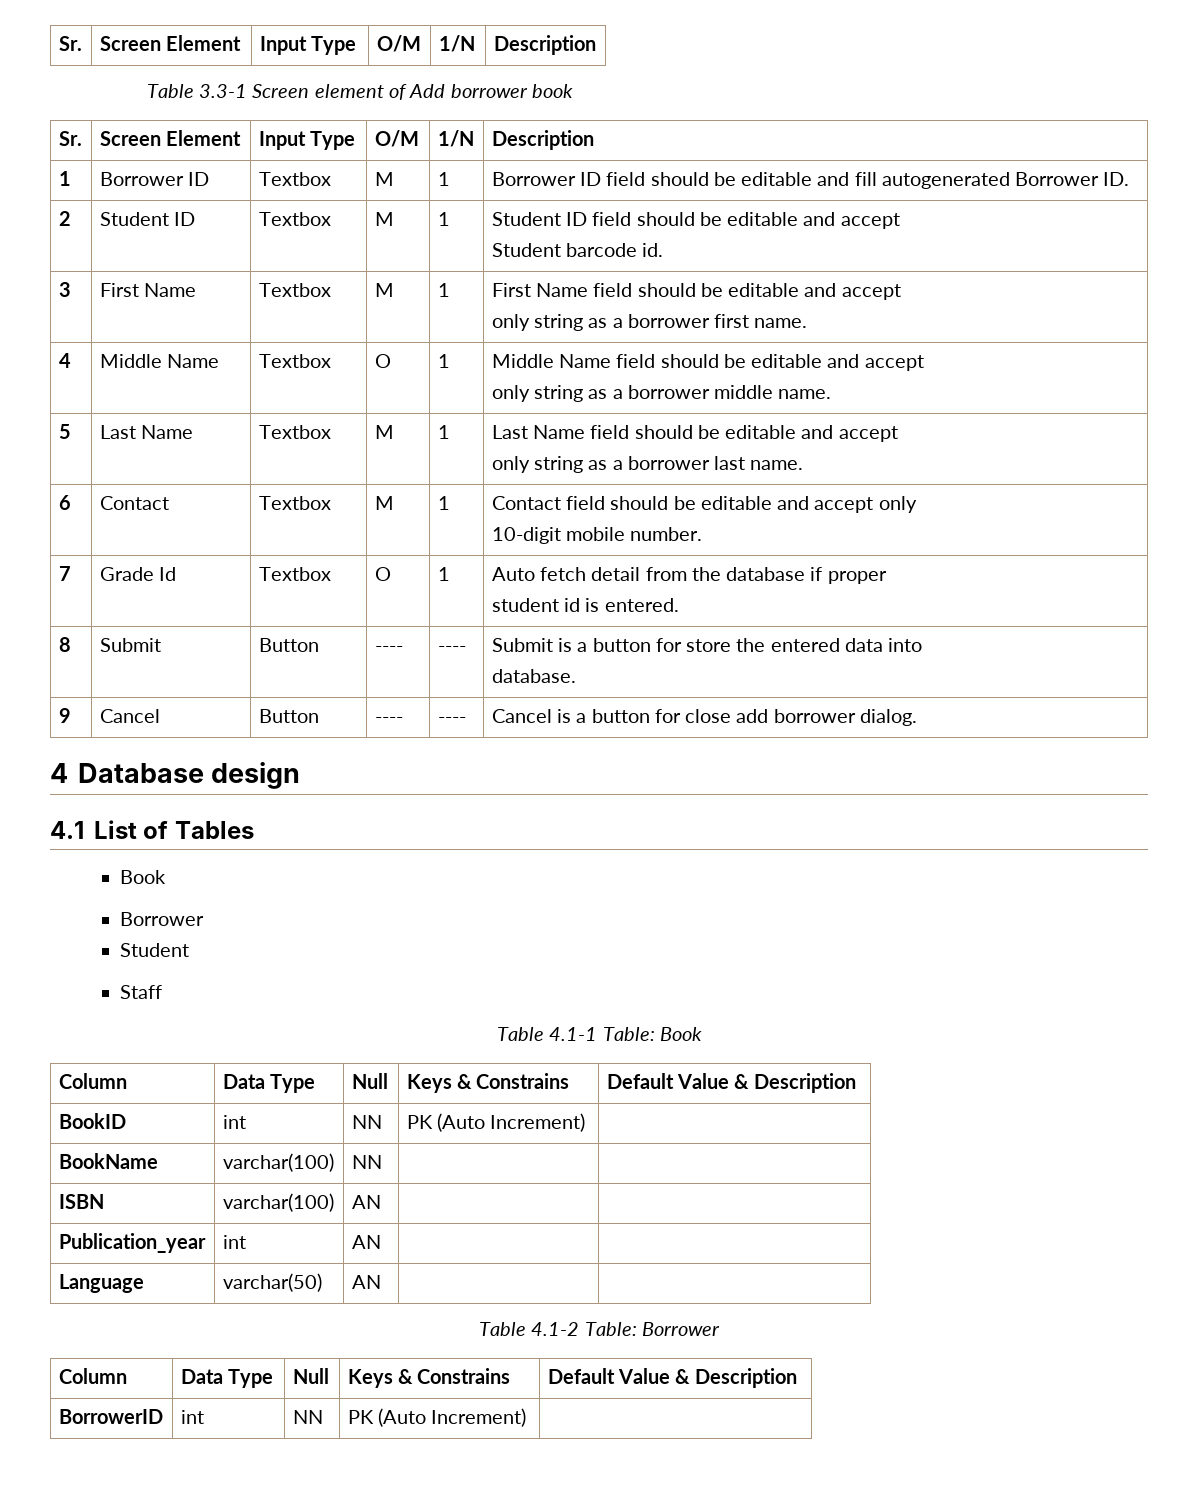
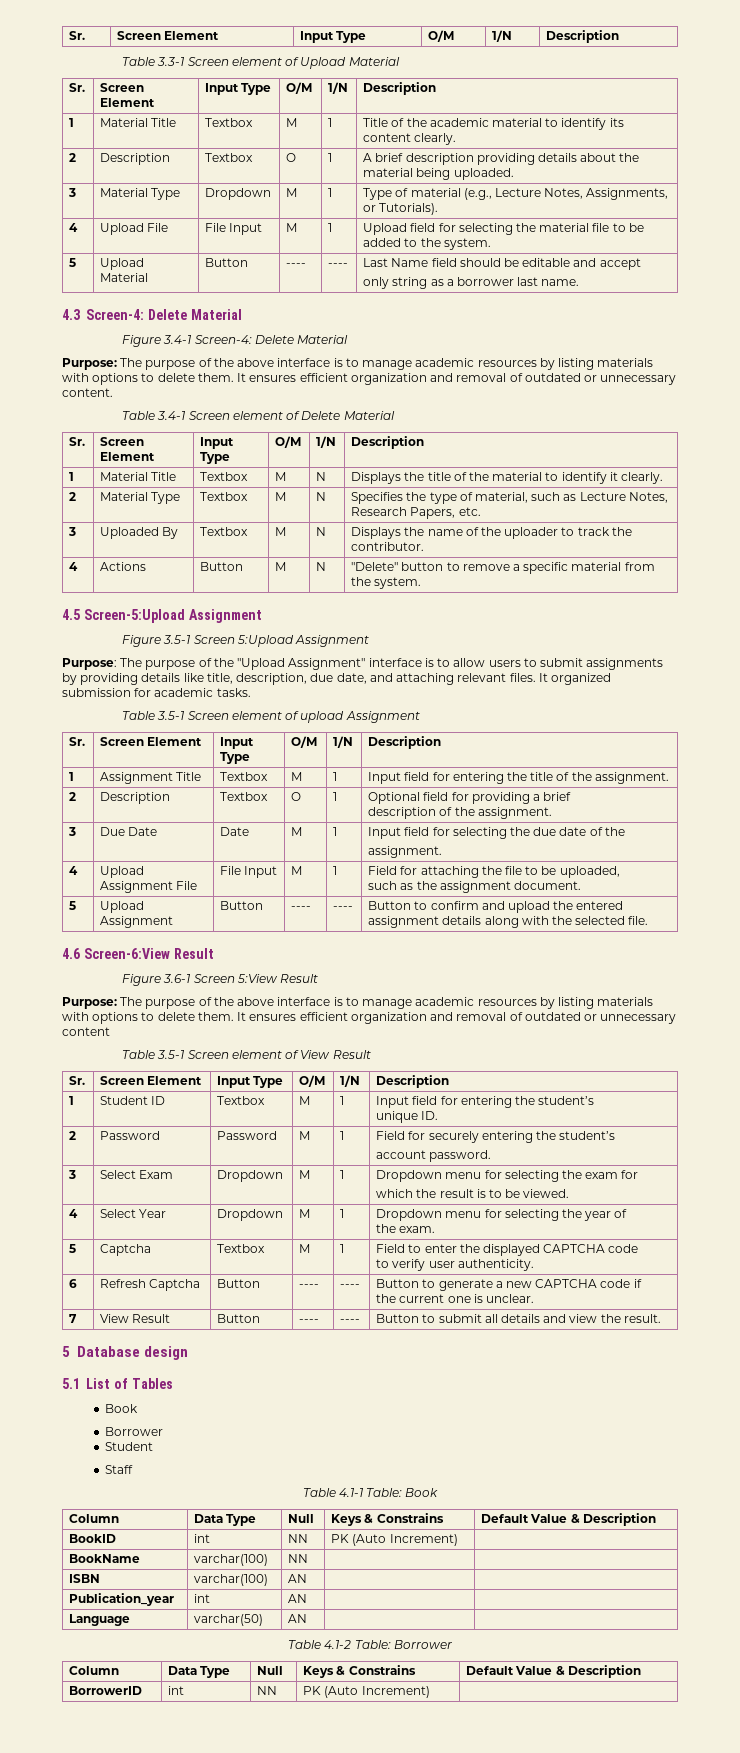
- Table 3.3-1 Screen element of Add borrower book
+ Table 3.3-1 Screen element of Upload Material
  Sr. | Screen Element | Input Type | O/M | 1/N | Description
- 1 | Borrower ID | Textbox | M | 1 | Borrower ID field should be editable and fill autogenerated Borrower ID.
- 2 | Student ID | Textbox | M | 1 | Student ID field should be editable and accept
- Student barcode id.
- 3 | First Name | Textbox | M | 1 | First Name field should be editable and accept
- only string as a borrower first name.
- 4 | Middle Name | Textbox | O | 1 | Middle Name field should be editable and accept
- only string as a borrower middle name.
- 5 | Last Name | Textbox | M | 1 | Last Name field should be editable and accept
+ 1 | Material Title | Textbox | M | 1 | Title of the academic material to identify its content clearly.
+ 2 | Description | Textbox | O | 1 | A brief description providing details about the material being uploaded.
+ 3 | Material Type | Dropdown | M | 1 | Type of material (e.g., Lecture Notes, Assignments, or Tutorials).
+ 4 | Upload File | File Input | M | 1 | Upload field for selecting the material file to be added to the system.
+ 5 | Upload Material | Button | ---- | ---- | Last Name field should be editable and accept
- 6 | Contact | Textbox | M | 1 | Contact field should be editable and accept only
- 10-digit mobile number.
- 7 | Grade Id | Textbox | O | 1 | Auto fetch detail from the database if proper
- student id is entered.
- 8 | Submit | Button | ---- | ---- | Submit is a button for store the entered data into
- database.
- 9 | Cancel | Button | ---- | ---- | Cancel is a button for close add borrower dialog.
- 4 Database design
+ 4.3 Screen-4: Delete Material
+ Figure 3.4-1 Screen-4: Delete Material
+ Purpose: The purpose of the above interface is to manage academic resources by listing materials with options to delete them. It ensures efficient organization and removal of outdated or unnecessary content.
+ Table 3.4-1 Screen element of Delete Material
+ Sr. | Screen Element | Input Type | O/M | 1/N | Description
+ 1 | Material Title | Textbox | M | N | Displays the title of the material to identify it clearly.
+ 2 | Material Type | Textbox | M | N | Specifies the type of material, such as Lecture Notes, Research Papers, etc.
+ 3 | Uploaded By | Textbox | M | N | Displays the name of the uploader to track the contributor.
+ 4 | Actions | Button | M | N | "Delete" button to remove a specific material from the system.
+ 4.5 Screen-5:Upload Assignment
+ Figure 3.5-1 Screen 5:Upload Assignment
+ Purpose: The purpose of the "Upload Assignment" interface is to allow users to submit assignments by providing details like title, description, due date, and attaching relevant files. It organized submission for academic tasks.
+ Table 3.5-1 Screen element of upload Assignment
+ Sr. | Screen Element | Input Type | O/M | 1/N | Description
+ 1 | Assignment Title | Textbox | M | 1 | Input field for entering the title of the assignment.
+ 2 | Description | Textbox | O | 1 | Optional field for providing a brief
+ description of the assignment.
+ 3 | Due Date | Date | M | 1 | Input field for selecting the due date of the
+ assignment.
+ 4 | Upload Assignment File | File Input | M | 1 | Field for attaching the file to be uploaded,
+ such as the assignment document.
+ 5 | Upload Assignment | Button | ---- | ---- | Button to confirm and upload the entered assignment details along with the selected file.
+ 4.6 Screen-6:View Result
+ Figure 3.6-1 Screen 5:View Result
+ Purpose: The purpose of the above interface is to manage academic resources by listing materials with options to delete them. It ensures efficient organization and removal of outdated or unnecessary content
+ Table 3.5-1 Screen element of View Result
+ Sr. | Screen Element | Input Type | O/M | 1/N | Description
+ 1 | Student ID | Textbox | M | 1 | Input field for entering the student’s
+ unique ID.
+ 2 | Password | Password | M | 1 | Field for securely entering the student’s
+ account password.
+ 3 | Select Exam | Dropdown | M | 1 | Dropdown menu for selecting the exam for
+ which the result is to be viewed.
+ 4 | Select Year | Dropdown | M | 1 | Dropdown menu for selecting the year of
+ the exam.
+ 5 | Captcha | Textbox | M | 1 | Field to enter the displayed CAPTCHA code
+ to verify user authenticity.
+ 6 | Refresh Captcha | Button | ---- | ---- | Button to generate a new CAPTCHA code if
+ the current one is unclear.
+ 7 | View Result | Button | ---- | ---- | Button to submit all details and view the result.
+ 5 Database design
- 4.1 List of Tables
+ 5.1 List of Tables

